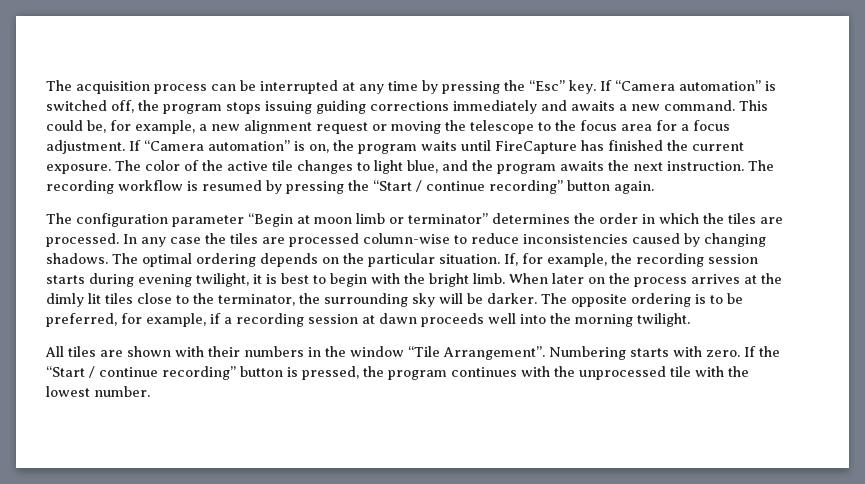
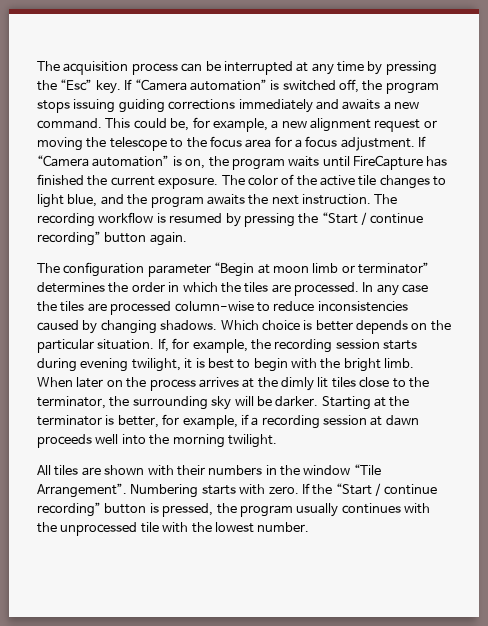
- The optimal ordering depends on the particular situation.
+ Which choice is better depends on the particular situation.
- The opposite ordering is to be preferred, for example, if a recording session at dawn proceeds well into the morning twilight.
+ Starting at the terminator is better, for example, if a recording session at dawn proceeds well into the morning twilight.
- If the “Start / continue recording” button is pressed, the program continues with the unprocessed tile with the lowest number.
+ If the “Start / continue recording” button is pressed, the program usually continues with the unprocessed tile with the lowest number.

